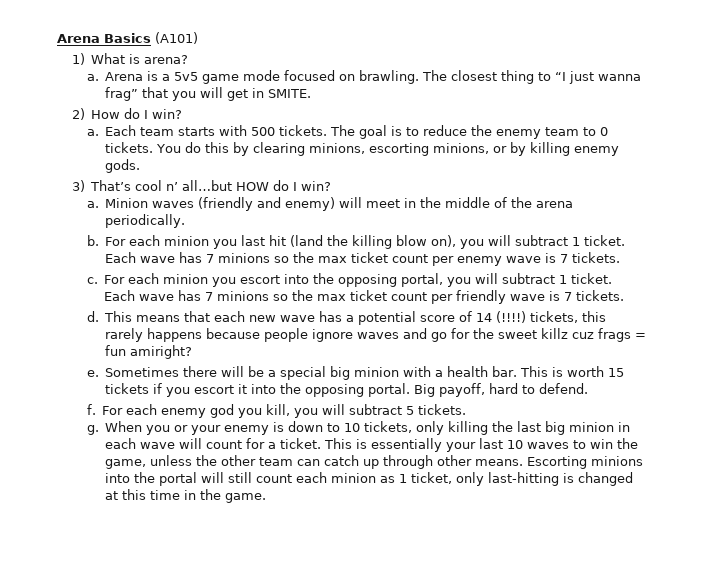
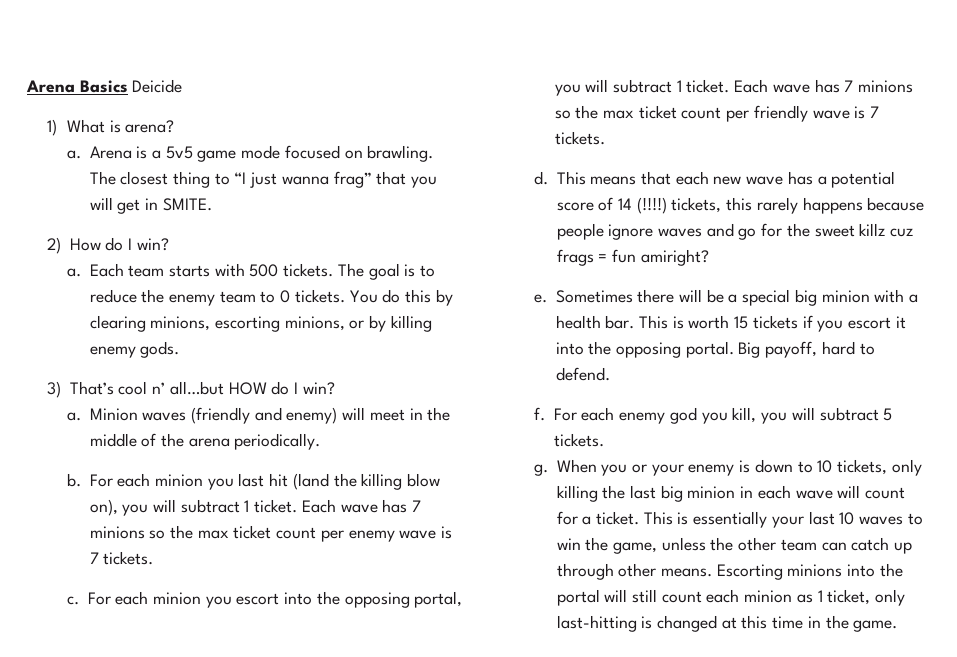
- Arena Basics (A101)
+ Arena Basics Deicide

